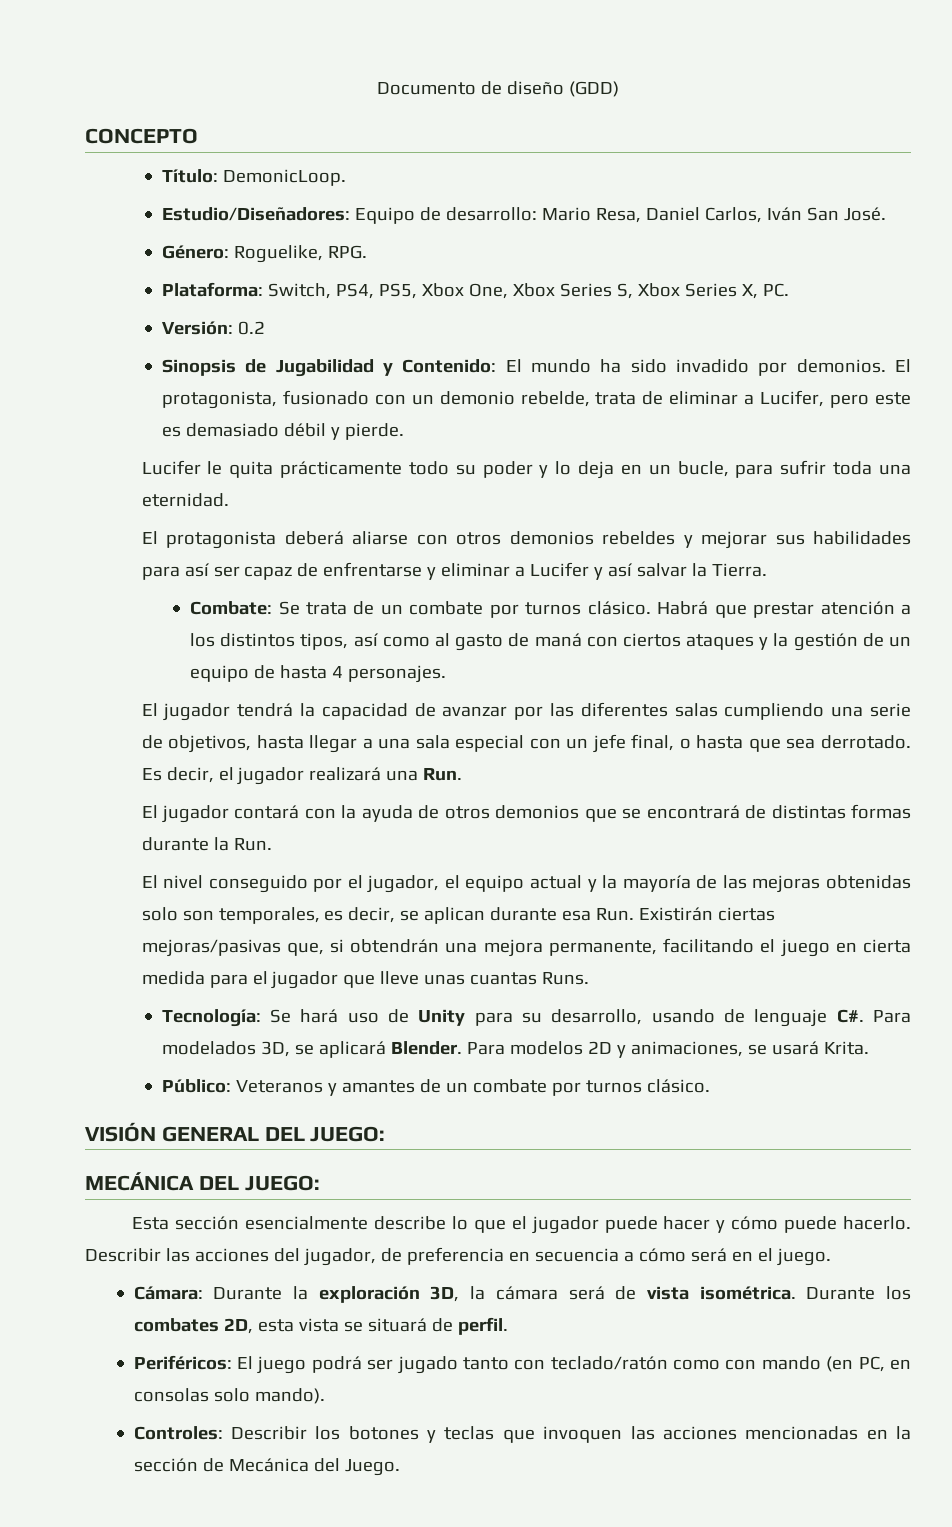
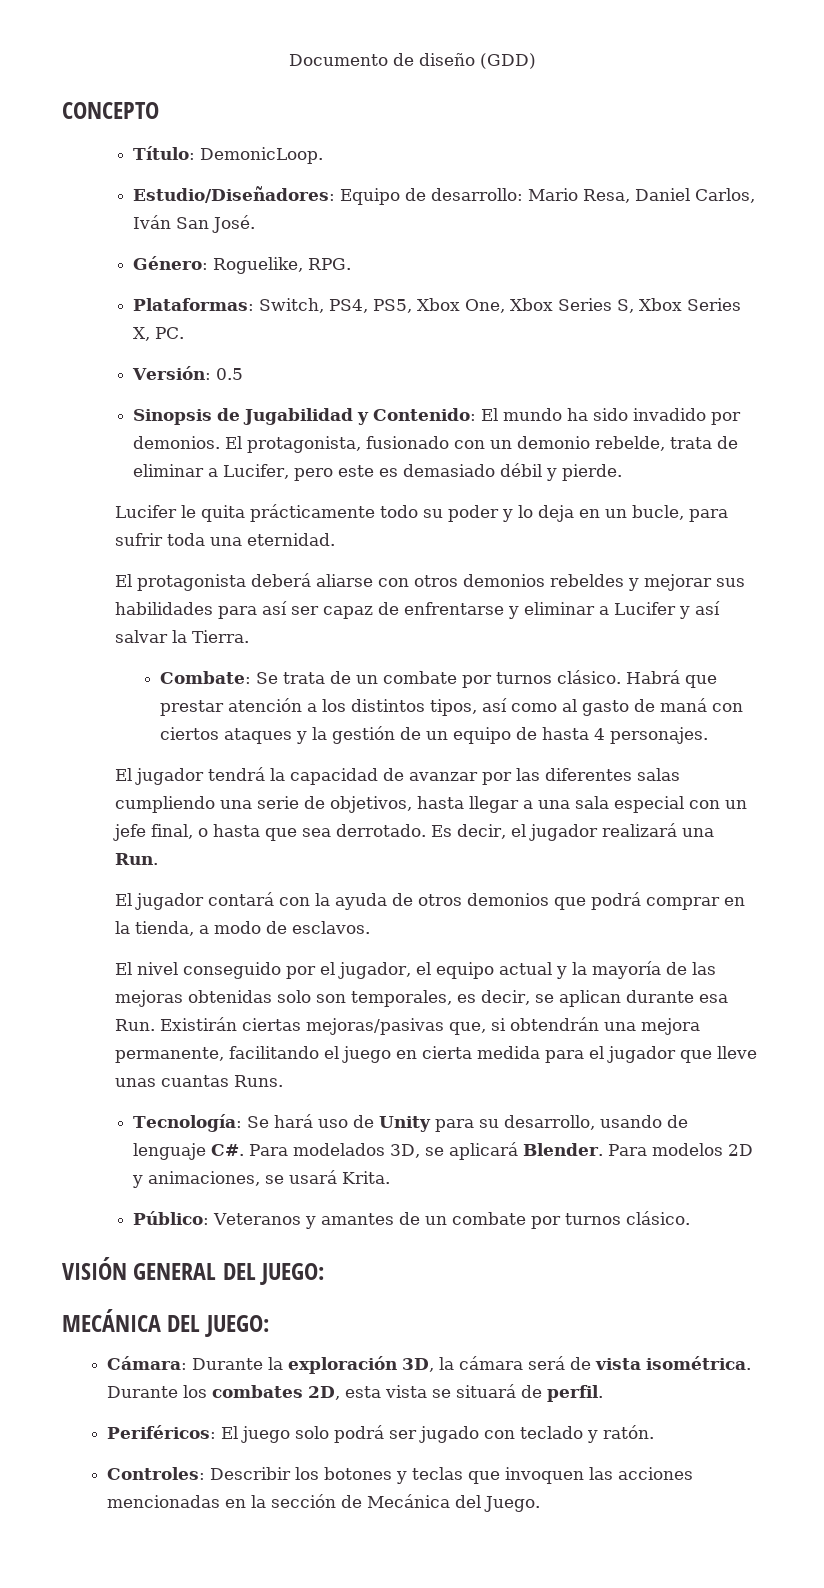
- Plataforma: Switch, PS4, PS5, Xbox One, Xbox Series S, Xbox Series X, PC.
+ Plataformas: Switch, PS4, PS5, Xbox One, Xbox Series S, Xbox Series X, PC.
- Versión: 0.2
+ Versión: 0.5
- El jugador contará con la ayuda de otros demonios que se encontrará de distintas formas durante la Run.
+ El jugador contará con la ayuda de otros demonios que podrá comprar en la tienda, a modo de esclavos.
- Esta sección esencialmente describe lo que el jugador puede hacer y cómo puede hacerlo. Describir las acciones del jugador, de preferencia en secuencia a cómo será en el juego.
- Periféricos: El juego podrá ser jugado tanto con teclado/ratón como con mando (en PC, en consolas solo mando).
+ Periféricos: El juego solo podrá ser jugado con teclado y ratón.

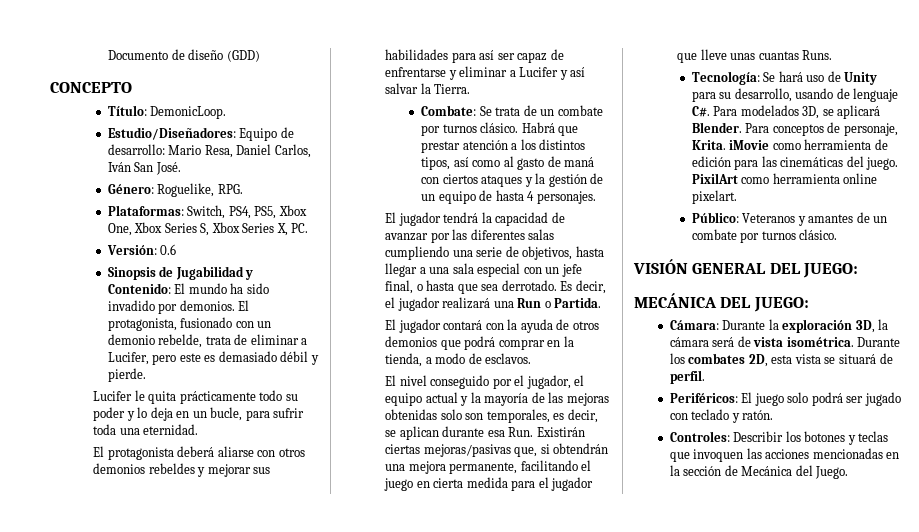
- Versión: 0.5
+ Versión: 0.6
- Es decir, el jugador realizará una Run.
+ Es decir, el jugador realizará una Run o Partida.
- Para modelos 2D y animaciones, se usará Krita.
+ Para conceptos de personaje, Krita. iMovie como herramienta de edición para las cinemáticas del juego. PixilArt como herramienta online pixelart.

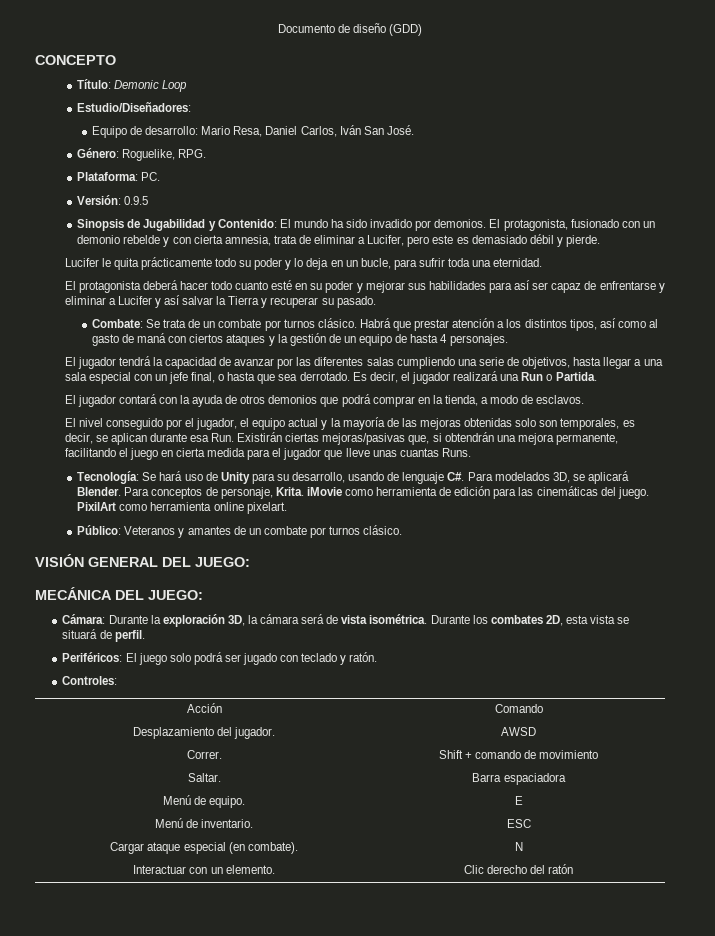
- Título: DemonicLoop.
+ Título: Demonic Loop
- Estudio/Diseñadores: Equipo de desarrollo: Mario Resa, Daniel Carlos, Iván San José.
+ Estudio/Diseñadores:
+ Equipo de desarrollo: Mario Resa, Daniel Carlos, Iván San José.
- Plataformas: Switch, PS4, PS5, Xbox One, Xbox Series S, Xbox Series X, PC.
+ Plataforma: PC.
- Versión: 0.6
+ Versión: 0.9.5
- El protagonista, fusionado con un demonio rebelde, trata de eliminar a Lucifer, pero este es demasiado débil y pierde.
+ El protagonista, fusionado con un demonio rebelde y con cierta amnesia, trata de eliminar a Lucifer, pero este es demasiado débil y pierde.
- El protagonista deberá aliarse con otros demonios rebeldes y mejorar sus habilidades para así ser capaz de enfrentarse y eliminar a Lucifer y así salvar la Tierra.
+ El protagonista deberá hacer todo cuanto esté en su poder y mejorar sus habilidades para así ser capaz de enfrentarse y eliminar a Lucifer y así salvar la Tierra y recuperar su pasado.
- Controles: Describir los botones y teclas que invoquen las acciones mencionadas en la sección de Mecánica del Juego.
+ Controles:
+ Acción | Comando
+ Desplazamiento del jugador. | AWSD
+ Correr. | Shift + comando de movimiento
+ Saltar. | Barra espaciadora
+ Menú de equipo. | E
+ Menú de inventario. | ESC
+ Cargar ataque especial (en combate). | N
+ Interactuar con un elemento. | Clic derecho del ratón

